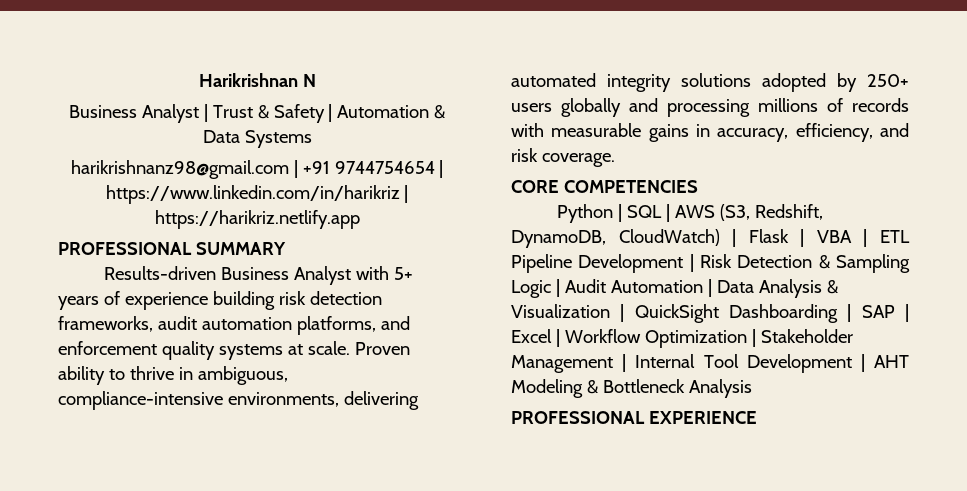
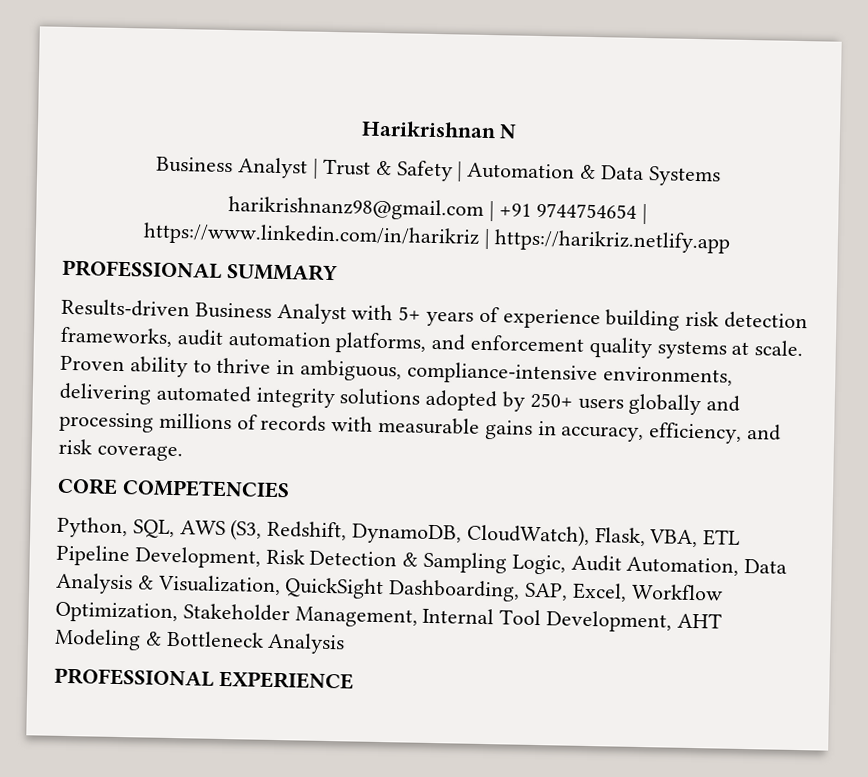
- Python | SQL | AWS (S3, Redshift, DynamoDB, CloudWatch) | Flask | VBA | ETL Pipeline Development | Risk Detection & Sampling Logic | Audit Automation | Data Analysis & Visualization | QuickSight Dashboarding | SAP | Excel | Workflow Optimization | Stakeholder Management | Internal Tool Development | AHT Modeling & Bottleneck Analysis
+ Python, SQL, AWS (S3, Redshift, DynamoDB, CloudWatch), Flask, VBA, ETL Pipeline Development, Risk Detection & Sampling Logic, Audit Automation, Data Analysis & Visualization, QuickSight Dashboarding, SAP, Excel, Workflow Optimization, Stakeholder Management, Internal Tool Development, AHT Modeling & Bottleneck Analysis

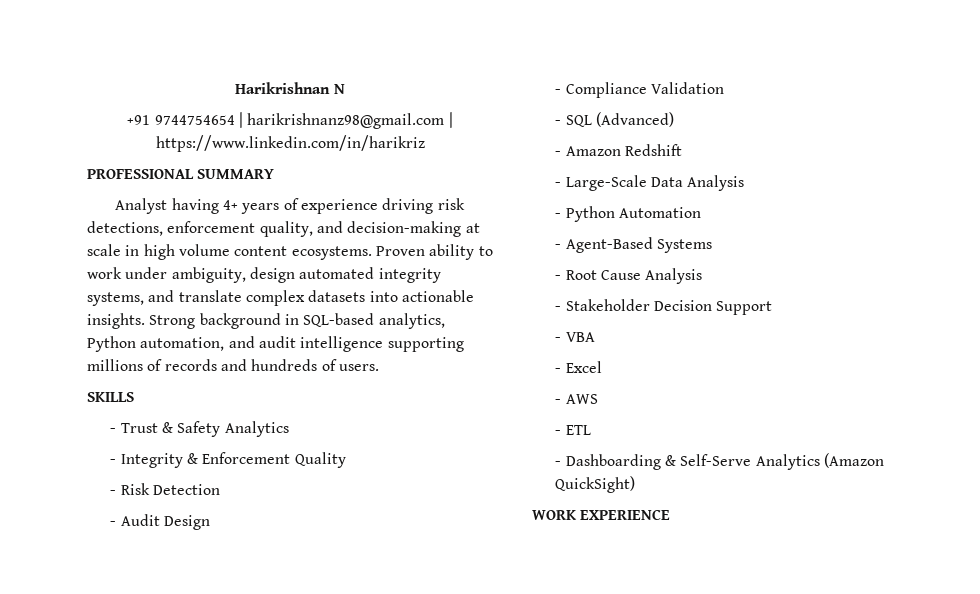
- Business Analyst | Trust & Safety | Automation & Data Systems
- harikrishnanz98@gmail.com | +91 9744754654 | https://www.linkedin.com/in/harikriz | https://harikriz.netlify.app
+ +91 9744754654 | harikrishnanz98@gmail.com | https://www.linkedin.com/in/harikriz
- Results-driven Business Analyst with 5+ years of experience building risk detection frameworks, audit automation platforms, and enforcement quality systems at scale. Proven ability to thrive in ambiguous, compliance-intensive environments, delivering automated integrity solutions adopted by 250+ users globally and processing millions of records with measurable gains in accuracy, efficiency, and risk coverage.
- CORE COMPETENCIES
- Python, SQL, AWS (S3, Redshift, DynamoDB, CloudWatch), Flask, VBA, ETL Pipeline Development, Risk Detection & Sampling Logic, Audit Automation, Data Analysis & Visualization, QuickSight Dashboarding, SAP, Excel, Workflow Optimization, Stakeholder Management, Internal Tool Development, AHT Modeling & Bottleneck Analysis
- PROFESSIONAL EXPERIENCE
+ Analyst having 4+ years of experience driving risk detections, enforcement quality, and decision-making at scale in high volume content ecosystems. Proven ability to work under ambiguity, design automated integrity systems, and translate complex datasets into actionable insights. Strong background in SQL-based analytics, Python automation, and audit intelligence supporting millions of records and hundreds of users.
+ SKILLS
+ - Trust & Safety Analytics
+ - Integrity & Enforcement Quality
+ - Risk Detection
+ - Audit Design
+ - Compliance Validation
+ - SQL (Advanced)
+ - Amazon Redshift
+ - Large-Scale Data Analysis
+ - Python Automation
+ - Agent-Based Systems
+ - Root Cause Analysis
+ - Stakeholder Decision Support
+ - VBA
+ - Excel
+ - AWS
+ - ETL
+ - Dashboarding & Self-Serve Analytics (Amazon QuickSight)
+ WORK EXPERIENCE

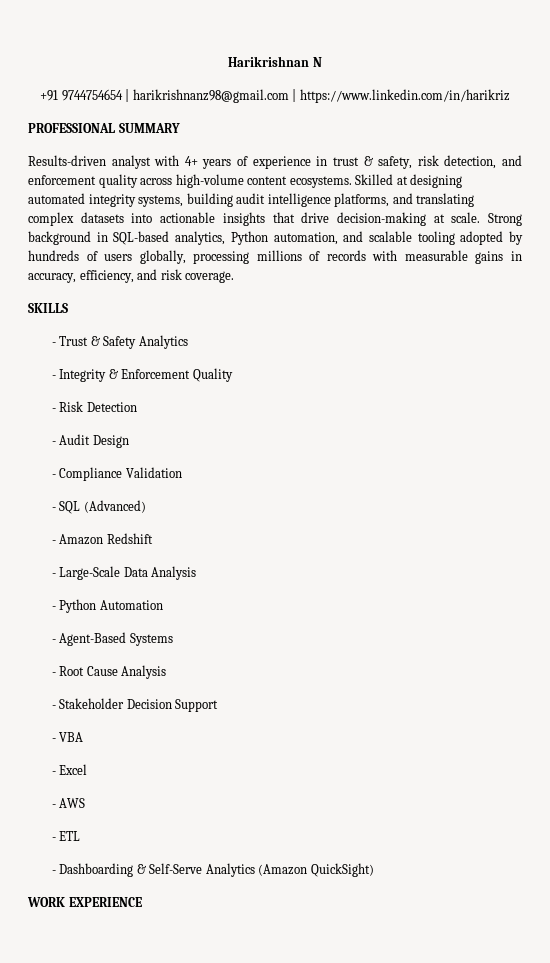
- Analyst having 4+ years of experience driving risk detections, enforcement quality, and decision-making at scale in high volume content ecosystems. Proven ability to work under ambiguity, design automated integrity systems, and translate complex datasets into actionable insights.
+ Results-driven analyst with 4+ years of experience in trust & safety, risk detection, and enforcement quality across high-volume content ecosystems. Skilled at designing automated integrity systems, building audit intelligence platforms, and translating complex datasets into actionable insights that drive decision-making at scale.
- Strong background in SQL-based analytics, Python automation, and audit intelligence supporting millions of records and hundreds of users.
+ Strong background in SQL-based analytics, Python automation, and scalable tooling adopted by hundreds of users globally, processing millions of records with measurable gains in accuracy, efficiency, and risk coverage.

